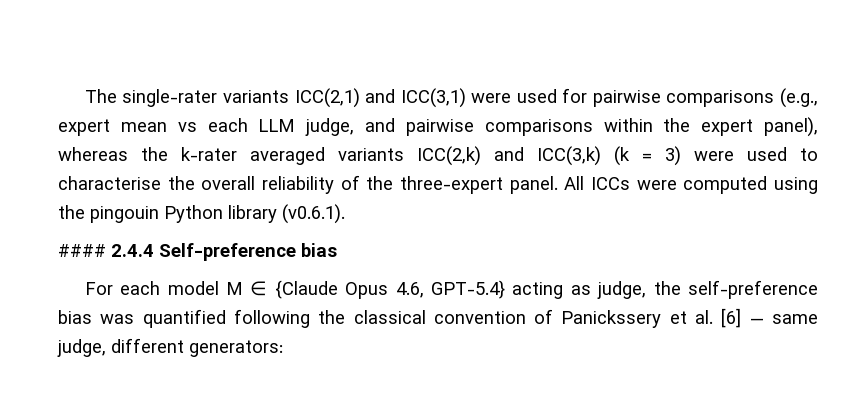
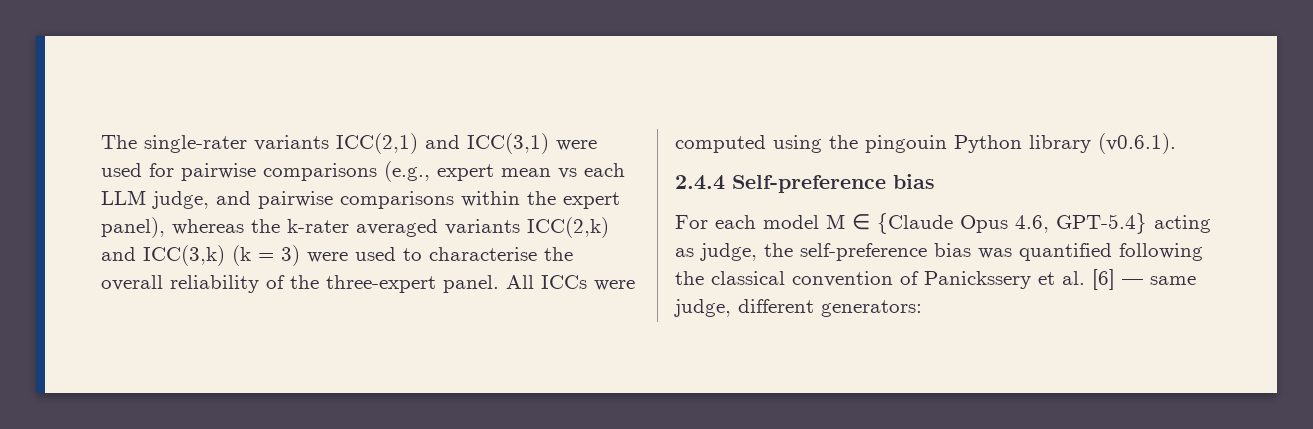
- #### 2.4.4 Self-preference bias
+ 2.4.4 Self-preference bias

